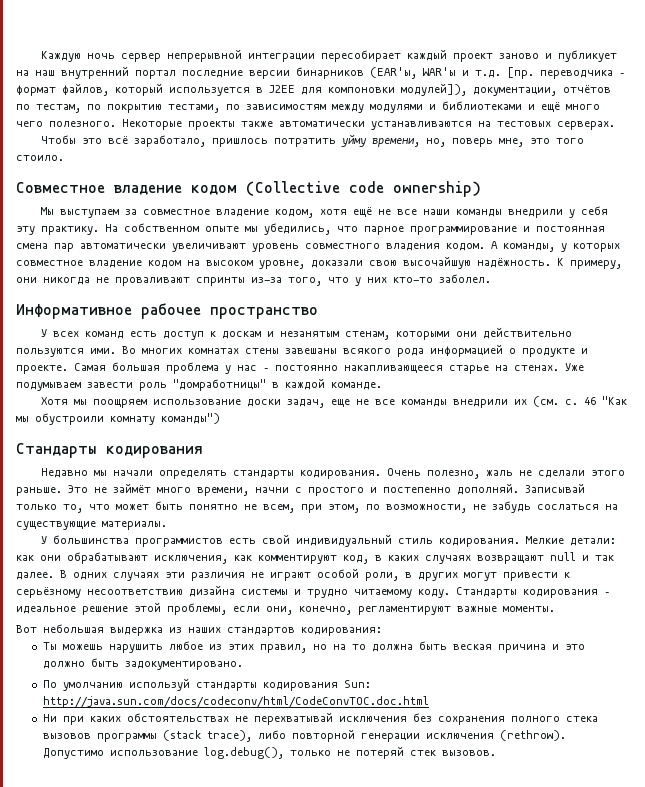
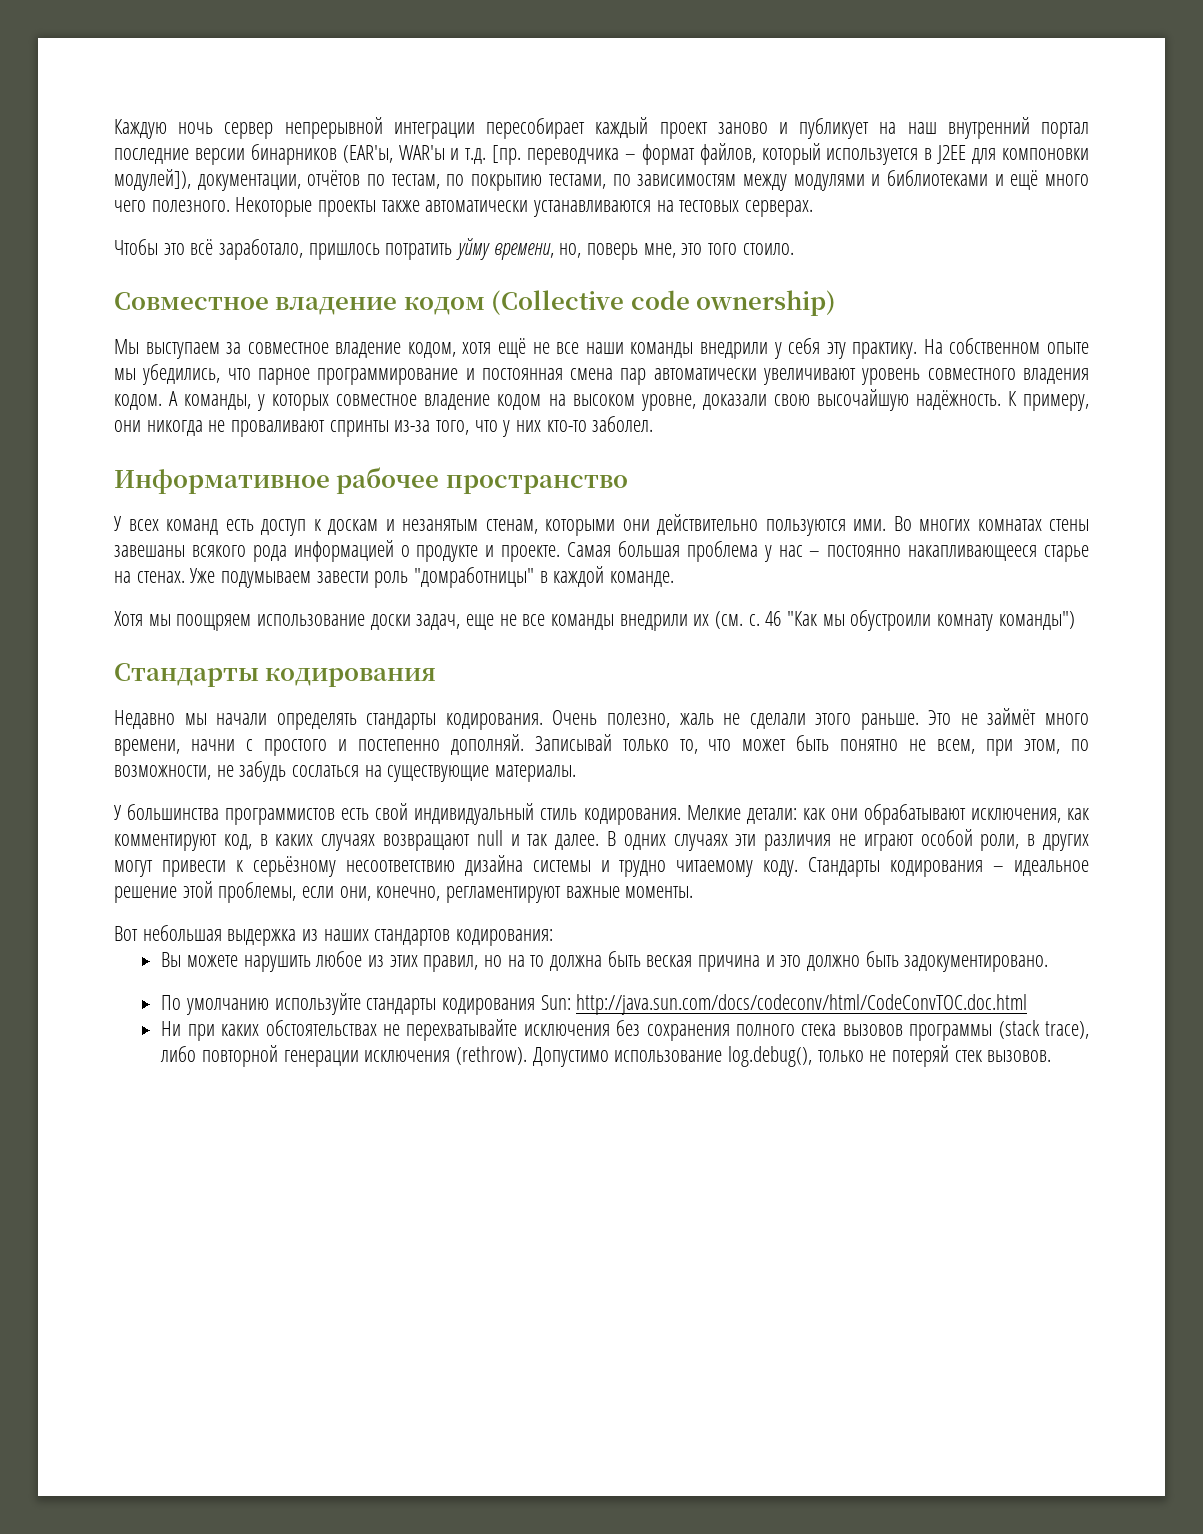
- Ты можешь нарушить любое из этих правил, но на то должна быть веская причина и это должно быть задокументировано.
+ Вы можете нарушить любое из этих правил, но на то должна быть веская причина и это должно быть задокументировано.
- По умолчанию используй стандарты кодирования Sun: http://java.sun.com/docs/codeconv/html/CodeConvTOC.doc.html
+ По умолчанию используйте стандарты кодирования Sun: http://java.sun.com/docs/codeconv/html/CodeConvTOC.doc.html
- Ни при каких обстоятельствах не перехватывай исключения без сохранения полного стека вызовов программы (stack trace), либо повторной генерации исключения (rethrow).
+ Ни при каких обстоятельствах не перехватывайте исключения без сохранения полного стека вызовов программы (stack trace), либо повторной генерации исключения (rethrow).

